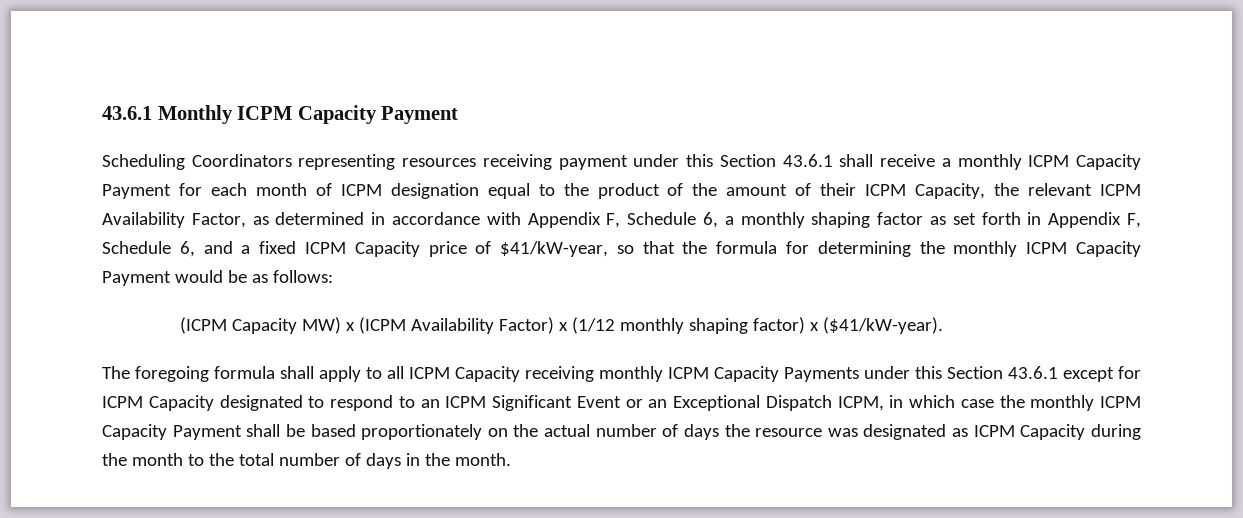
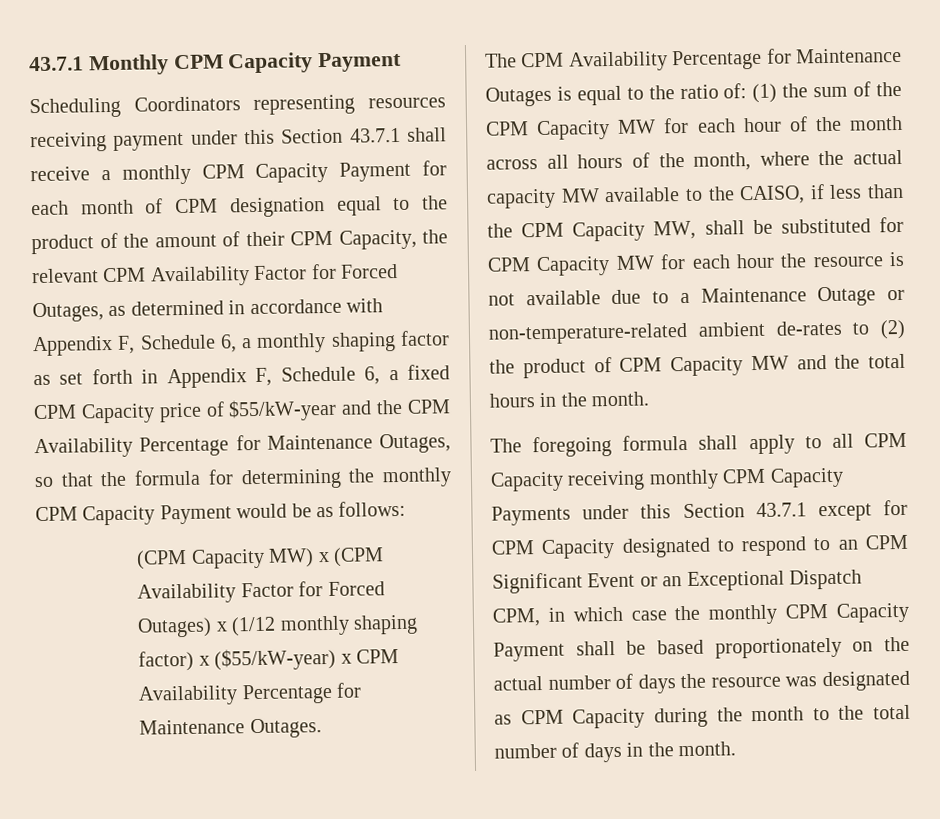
- 43.6.1 Monthly ICPM Capacity Payment
+ 43.7.1 Monthly CPM Capacity Payment
- Scheduling Coordinators representing resources receiving payment under this Section 43.6.1 shall receive a monthly ICPM Capacity Payment for each month of ICPM designation equal to the product of the amount of their ICPM Capacity, the relevant ICPM Availability Factor, as determined in accordance with Appendix F, Schedule 6, a monthly shaping factor as set forth in Appendix F, Schedule 6, and a fixed ICPM Capacity price of $41/kW-year, so that the formula for determining the monthly ICPM Capacity Payment would be as follows:
+ Scheduling Coordinators representing resources receiving payment under this Section 43.7.1 shall receive a monthly CPM Capacity Payment for each month of CPM designation equal to the product of the amount of their CPM Capacity, the relevant CPM Availability Factor for Forced Outages, as determined in accordance with Appendix F, Schedule 6, a monthly shaping factor as set forth in Appendix F, Schedule 6, a fixed CPM Capacity price of $55/kW-year and the CPM Availability Percentage for Maintenance Outages, so that the formula for determining the monthly CPM Capacity Payment would be as follows:
- (ICPM Capacity MW) x (ICPM Availability Factor) x (1/12 monthly shaping factor) x ($41/kW-year).
+ (CPM Capacity MW) x (CPM Availability Factor for Forced Outages) x (1/12 monthly shaping factor) x ($55/kW-year) x CPM Availability Percentage for Maintenance Outages.
+ The CPM Availability Percentage for Maintenance Outages is equal to the ratio of: (1) the sum of the CPM Capacity MW for each hour of the month across all hours of the month, where the actual capacity MW available to the CAISO, if less than the CPM Capacity MW, shall be substituted for CPM Capacity MW for each hour the resource is not available due to a Maintenance Outage or non-temperature-related ambient de-rates to (2) the product of CPM Capacity MW and the total hours in the month.
- The foregoing formula shall apply to all ICPM Capacity receiving monthly ICPM Capacity Payments under this Section 43.6.1 except for ICPM Capacity designated to respond to an ICPM Significant Event or an Exceptional Dispatch ICPM, in which case the monthly ICPM Capacity Payment shall be based proportionately on the actual number of days the resource was designated as ICPM Capacity during the month to the total number of days in the month.
+ The foregoing formula shall apply to all CPM Capacity receiving monthly CPM Capacity Payments under this Section 43.7.1 except for CPM Capacity designated to respond to an CPM Significant Event or an Exceptional Dispatch CPM, in which case the monthly CPM Capacity Payment shall be based proportionately on the actual number of days the resource was designated as CPM Capacity during the month to the total number of days in the month.

